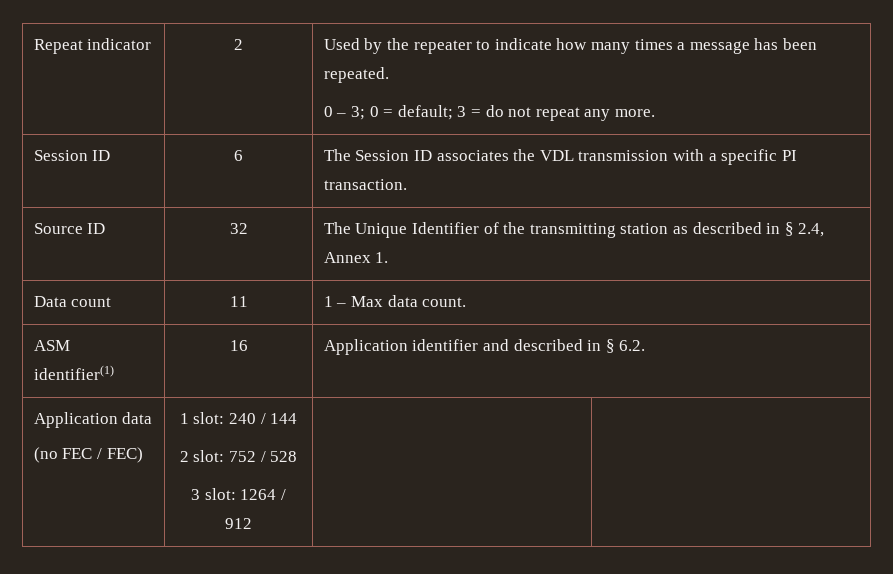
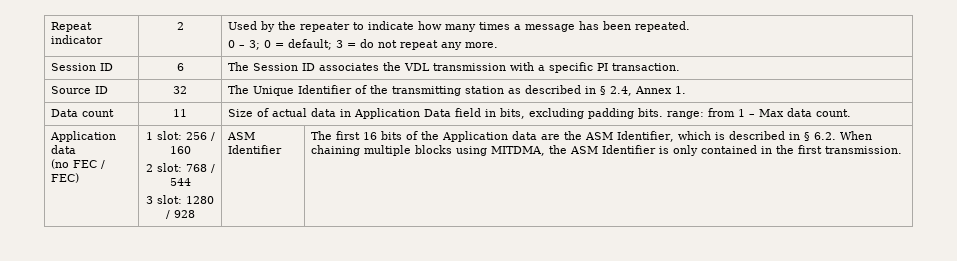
- Data count | 11 | 1 – Max data count.
+ Data count | 11 | Size of actual data in Application Data field in bits, excluding padding bits. range: from 1 – Max data count.
- ASM identifier(1) | 16 | Application identifier and described in § 6.2.
- 1 slot: 240 / 144
+ 1 slot: 256 / 160
- 2 slot: 752 / 528
+ 2 slot: 768 / 544
- 3 slot: 1264 / 912
+ 3 slot: 1280 / 928 | ASM Identifier | The first 16 bits of the Application data are the ASM Identifier, which is described in § 6.2. When chaining multiple blocks using MITDMA, the ASM Identifier is only contained in the first transmission.

